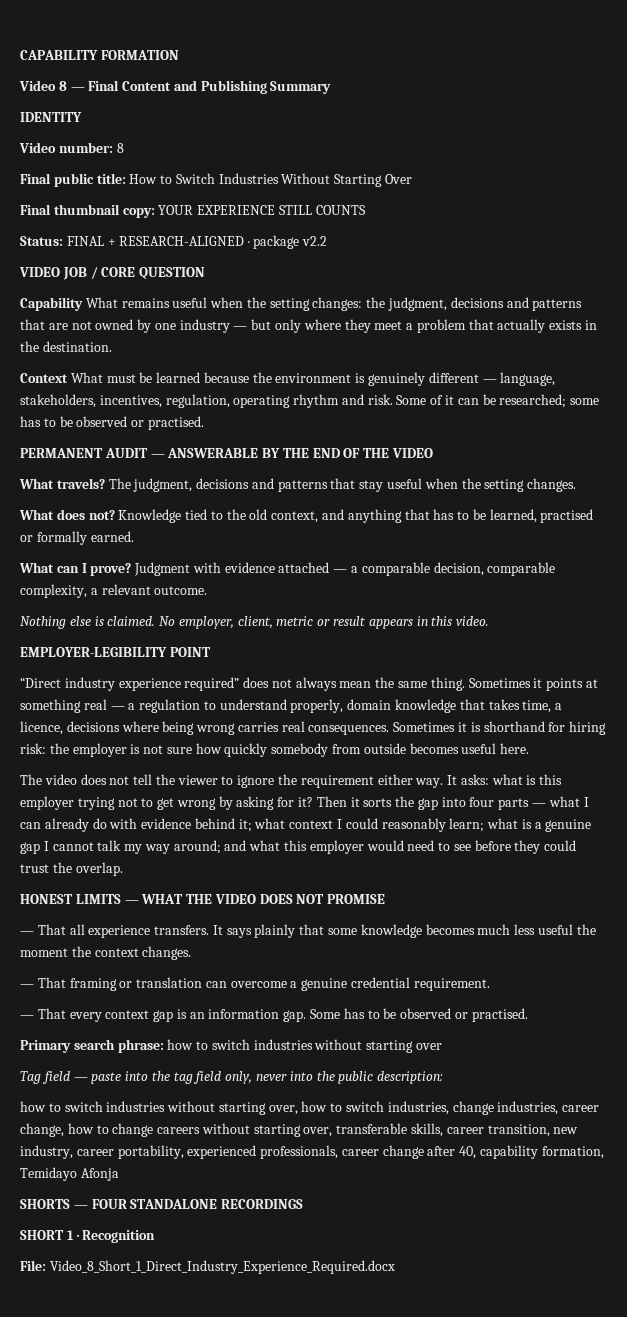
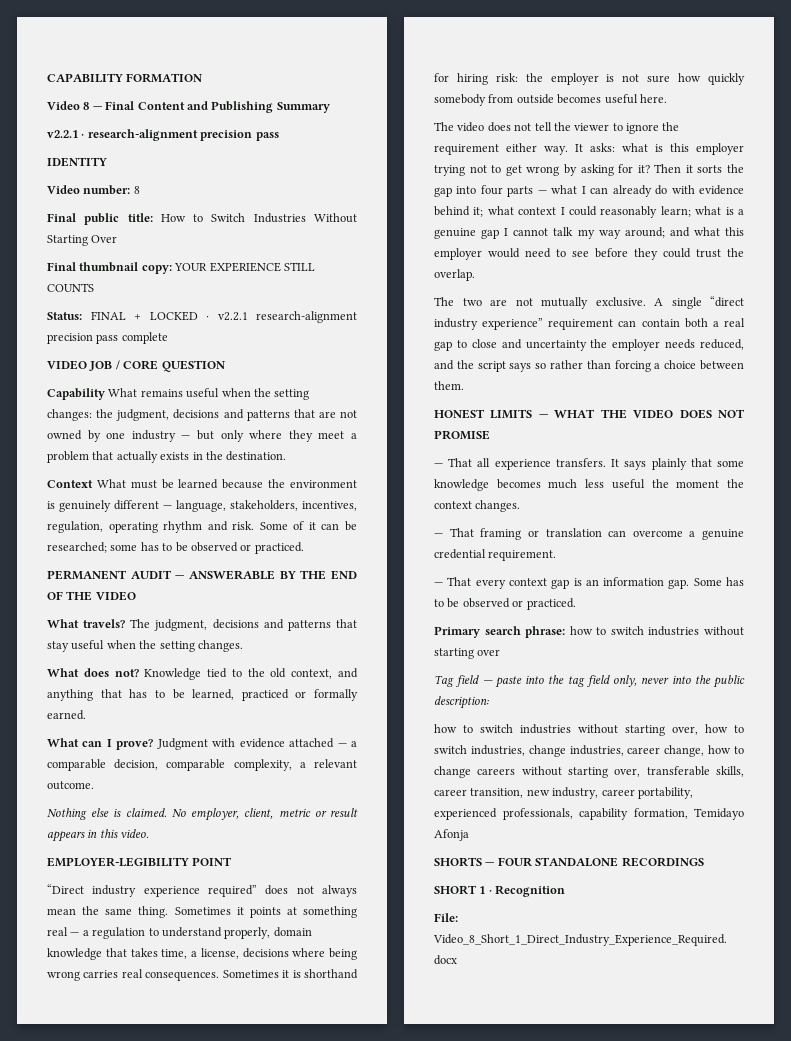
+ v2.2.1 · research-alignment precision pass
- Status: FINAL + RESEARCH-ALIGNED · package v2.2
+ Status: FINAL + LOCKED · v2.2.1 research-alignment precision pass complete
- Some of it can be researched; some has to be observed or practised.
+ Some of it can be researched; some has to be observed or practiced.
- Knowledge tied to the old context, and anything that has to be learned, practised or formally earned.
+ Knowledge tied to the old context, and anything that has to be learned, practiced or formally earned.
- Sometimes it points at something real — a regulation to understand properly, domain knowledge that takes time, a licence, decisions where being wrong carries real consequences.
+ Sometimes it points at something real — a regulation to understand properly, domain knowledge that takes time, a license, decisions where being wrong carries real consequences.
+ The two are not mutually exclusive. A single “direct industry experience” requirement can contain both a real gap to close and uncertainty the employer needs reduced, and the script says so rather than forcing a choice between them.
- Some has to be observed or practised.
+ Some has to be observed or practiced.
- how to switch industries without starting over, how to switch industries, change industries, career change, how to change careers without starting over, transferable skills, career transition, new industry, career portability, experienced professionals, career change after 40, capability formation, Temidayo Afonja
+ how to switch industries without starting over, how to switch industries, change industries, career change, how to change careers without starting over, transferable skills, career transition, new industry, career portability, experienced professionals, capability formation, Temidayo Afonja

